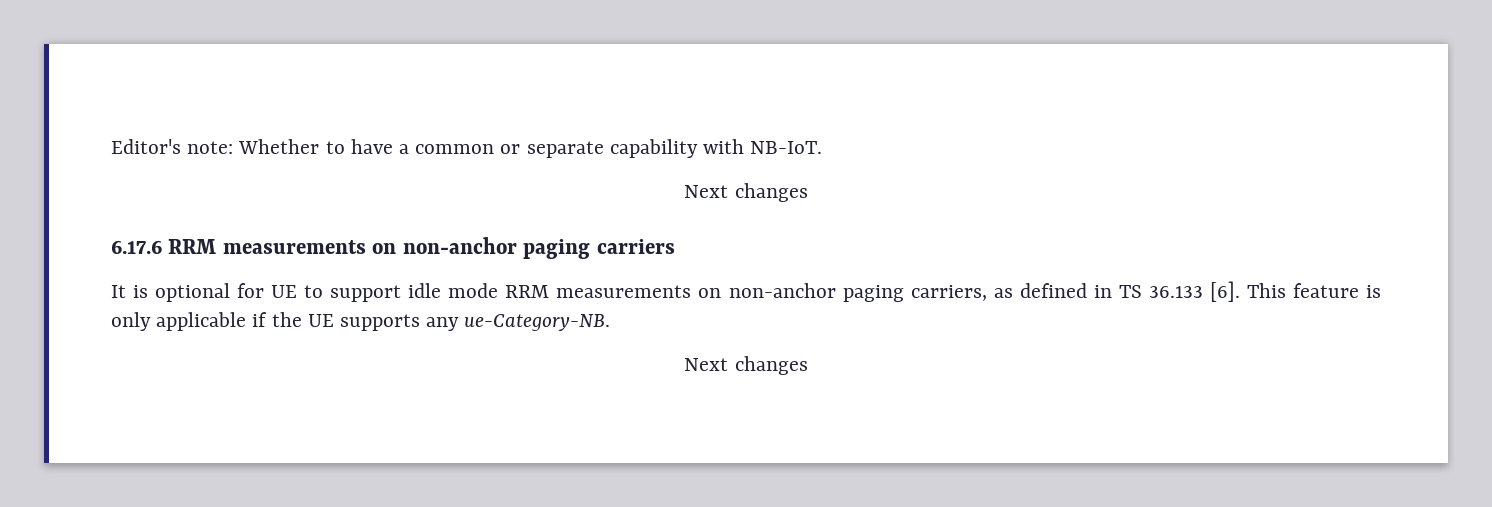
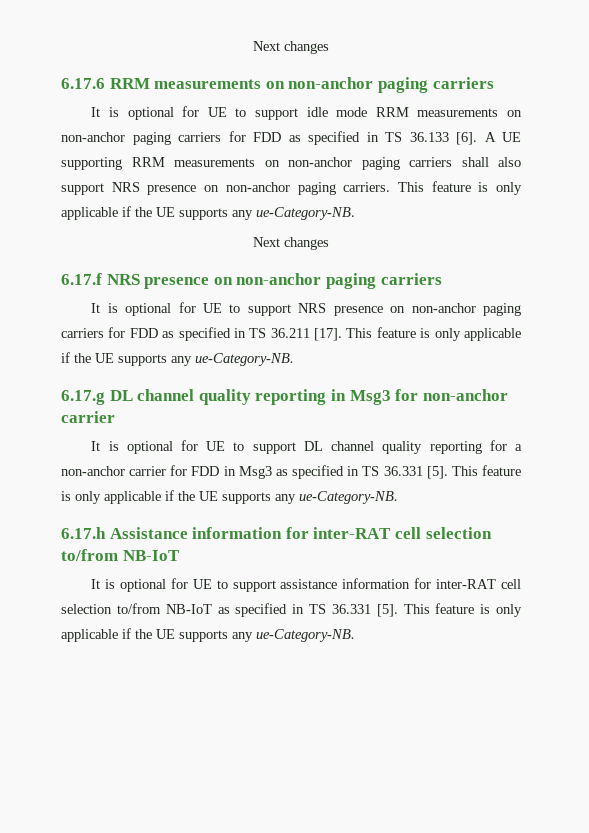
- Editor's note: Whether to have a common or separate capability with NB-IoT.
- It is optional for UE to support idle mode RRM measurements on non-anchor paging carriers, as defined in TS 36.133 [6].
+ It is optional for UE to support idle mode RRM measurements on non-anchor paging carriers for FDD as specified in TS 36.133 [6]. A UE supporting RRM measurements on non-anchor paging carriers shall also support NRS presence on non-anchor paging carriers.
+ 6.17.f NRS presence on non-anchor paging carriers
+ It is optional for UE to support NRS presence on non-anchor paging carriers for FDD as specified in TS 36.211 [17]. This feature is only applicable if the UE supports any ue-Category-NB.
+ 6.17.g DL channel quality reporting in Msg3 for non-anchor carrier
+ It is optional for UE to support DL channel quality reporting for a non-anchor carrier for FDD in Msg3 as specified in TS 36.331 [5]. This feature is only applicable if the UE supports any ue-Category-NB.
+ 6.17.h Assistance information for inter-RAT cell selection to/from NB-IoT
+ It is optional for UE to support assistance information for inter-RAT cell selection to/from NB-IoT as specified in TS 36.331 [5]. This feature is only applicable if the UE supports any ue-Category-NB.

